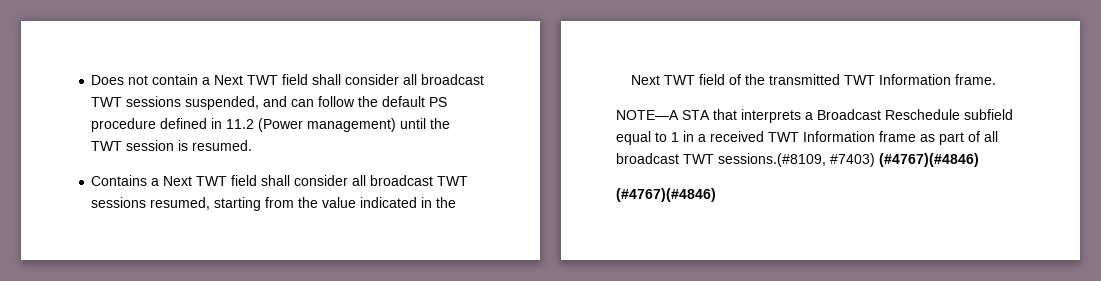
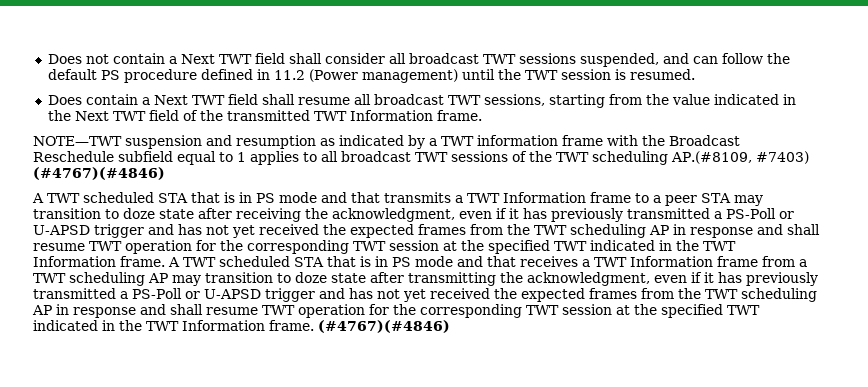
- Contains a Next TWT field shall consider all broadcast TWT sessions resumed, starting from the value indicated in the Next TWT field of the transmitted TWT Information frame.
+ Does contain a Next TWT field shall resume all broadcast TWT sessions, starting from the value indicated in the Next TWT field of the transmitted TWT Information frame.
- NOTE—A STA that interprets a Broadcast Reschedule subfield equal to 1 in a received TWT Information frame as part of all broadcast TWT sessions.(#8109, #7403) (#4767)(#4846)
- (#4767)(#4846)
+ NOTE—TWT suspension and resumption as indicated by a TWT information frame with the Broadcast Reschedule subfield equal to 1 applies to all broadcast TWT sessions of the TWT scheduling AP.(#8109, #7403) (#4767)(#4846)
+ A TWT scheduled STA that is in PS mode and that transmits a TWT Information frame to a peer STA may transition to doze state after receiving the acknowledgment, even if it has previously transmitted a PS-Poll or U-APSD trigger and has not yet received the expected frames from the TWT scheduling AP in response and shall resume TWT operation for the corresponding TWT session at the specified TWT indicated in the TWT Information frame. A TWT scheduled STA that is in PS mode and that receives a TWT Information frame from a TWT scheduling AP may transition to doze state after transmitting the acknowledgment, even if it has previously transmitted a PS-Poll or U-APSD trigger and has not yet received the expected frames from the TWT scheduling AP in response and shall resume TWT operation for the corresponding TWT session at the specified TWT indicated in the TWT Information frame. (#4767)(#4846)

